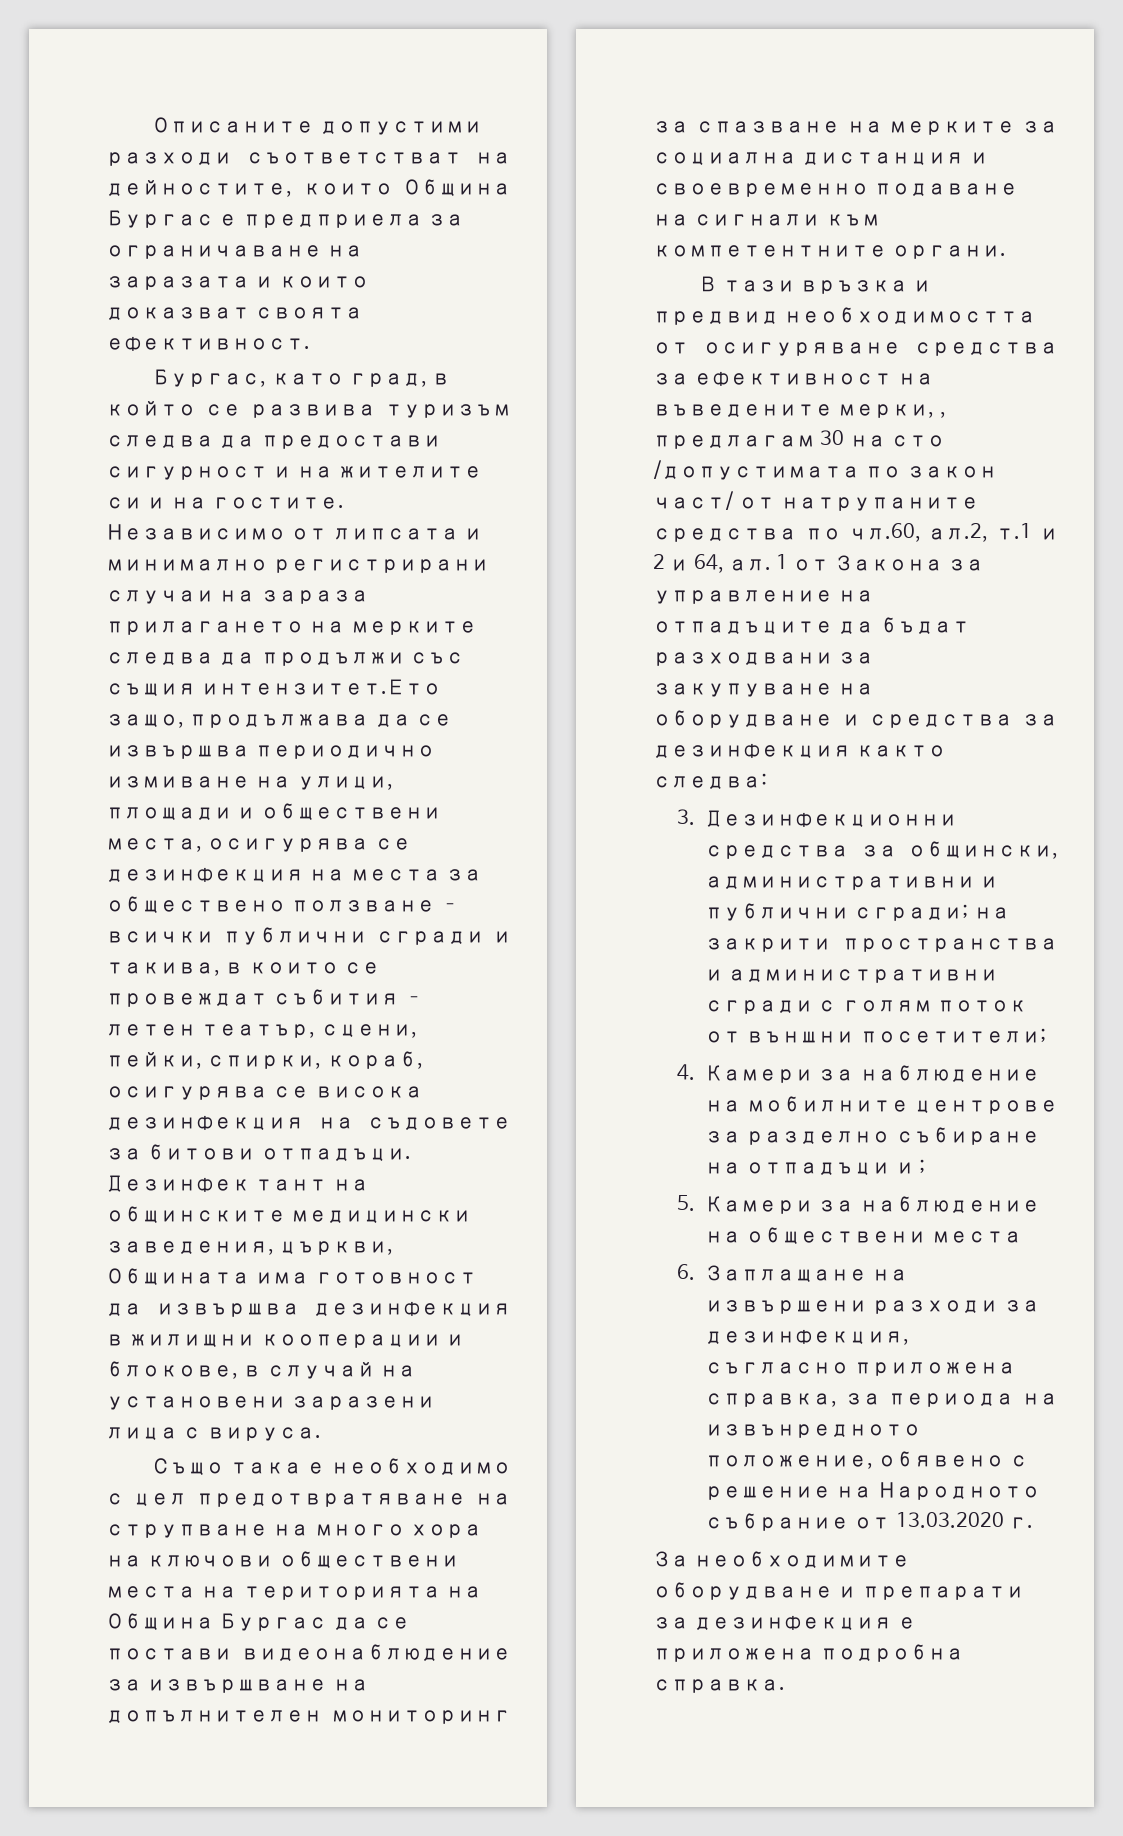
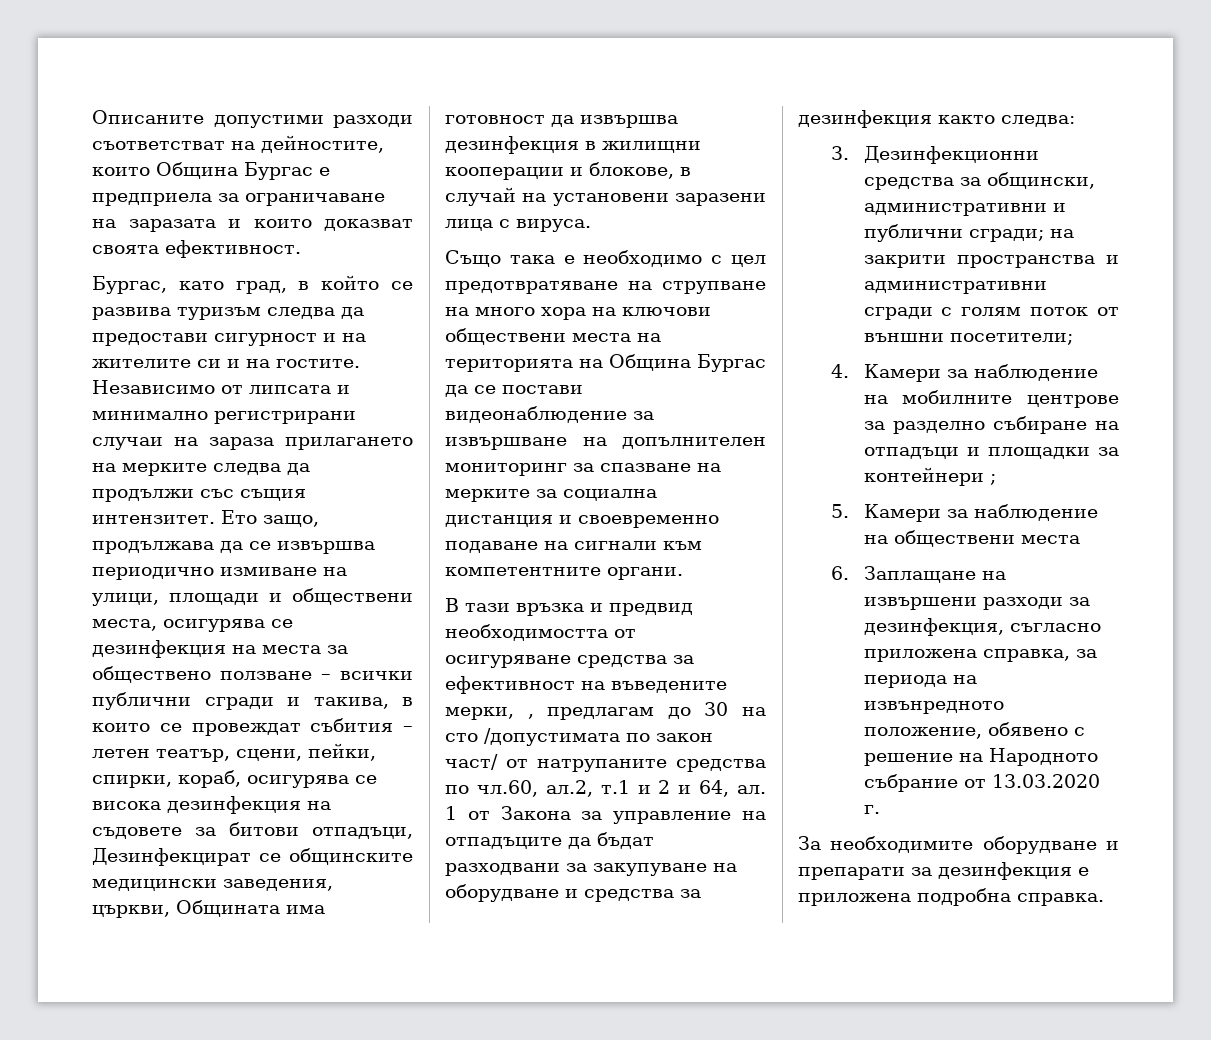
- Независимо от липсата и минимално регистрирани случаи на зараза прилагането на мерките следва да продължи със същия интензитет.Ето защо, продължава да се извършва периодично измиване на улици, площади и обществени места, осигурява се дезинфекция на места за обществено ползване – всички публични сгради и такива, в които се провеждат събития – летен театър, сцени, пейки, спирки, кораб, осигурява се висока дезинфекция на съдовете за битови отпадъци. Дезинфек тант на общинските медицински заведения, църкви, Общината има готовност да извършва дезинфекция в жилищни кооперации и блокове, в случай на установени заразени лица с вируса.
+ Независимо от липсата и минимално регистрирани случаи на зараза прилагането на мерките следва да продължи със същия интензитет. Ето защо, продължава да се извършва периодично измиване на улици, площади и обществени места, осигурява се дезинфекция на места за обществено ползване – всички публични сгради и такива, в които се провеждат събития – летен театър, сцени, пейки, спирки, кораб, осигурява се висока дезинфекция на съдовете за битови отпадъци, Дезинфекцират се общинските медицински заведения, църкви, Общината има готовност да извършва дезинфекция в жилищни кооперации и блокове, в случай на установени заразени лица с вируса.
- В тази връзка и предвид необходимостта от осигуряване средства за ефективност на въведените мерки, , предлагам 30 на сто /допустимата по закон част/ от натрупаните средства по чл.60, ал.2, т.1 и 2 и 64, ал.
+ В тази връзка и предвид необходимостта от осигуряване средства за ефективност на въведените мерки, , предлагам до 30 на сто /допустимата по закон част/ от натрупаните средства по чл.60, ал.2, т.1 и 2 и 64, ал.
- 4. Камери за наблюдение на мобилните центрове за разделно събиране на отпадъци и ;
+ 4. Камери за наблюдение на мобилните центрове за разделно събиране на отпадъци и площадки за контейнери ;

